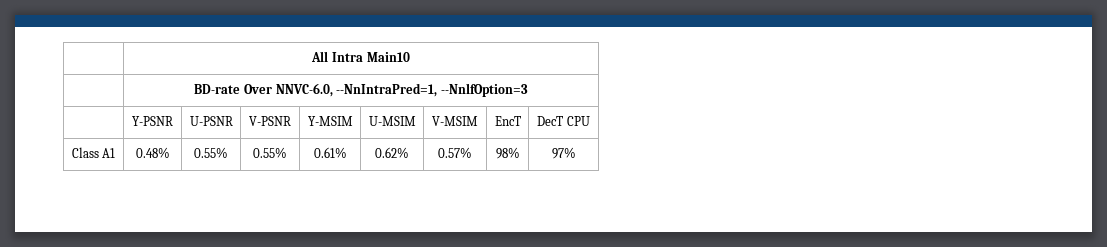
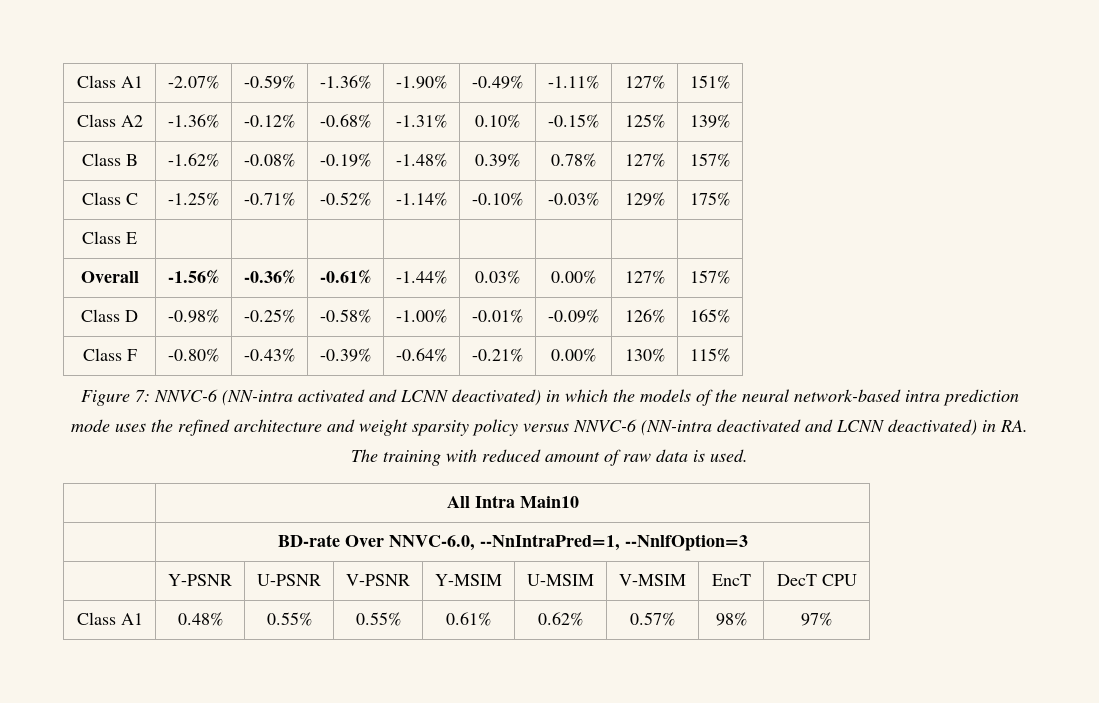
+ Class A1 | -2.07% | -0.59% | -1.36% | -1.90% | -0.49% | -1.11% | 127% | 151%
+ Class A2 | -1.36% | -0.12% | -0.68% | -1.31% | 0.10% | -0.15% | 125% | 139%
+ Class B | -1.62% | -0.08% | -0.19% | -1.48% | 0.39% | 0.78% | 127% | 157%
+ Class C | -1.25% | -0.71% | -0.52% | -1.14% | -0.10% | -0.03% | 129% | 175%
+ Class E | | | | | | | |
+ Overall | -1.56% | -0.36% | -0.61% | -1.44% | 0.03% | 0.00% | 127% | 157%
+ Class D | -0.98% | -0.25% | -0.58% | -1.00% | -0.01% | -0.09% | 126% | 165%
+ Class F | -0.80% | -0.43% | -0.39% | -0.64% | -0.21% | 0.00% | 130% | 115%
+ Figure 7: NNVC-6 (NN-intra activated and LCNN deactivated) in which the models of the neural network-based intra prediction mode uses the refined architecture and weight sparsity policy versus NNVC-6 (NN-intra deactivated and LCNN deactivated) in RA. The training with reduced amount of raw data is used.

